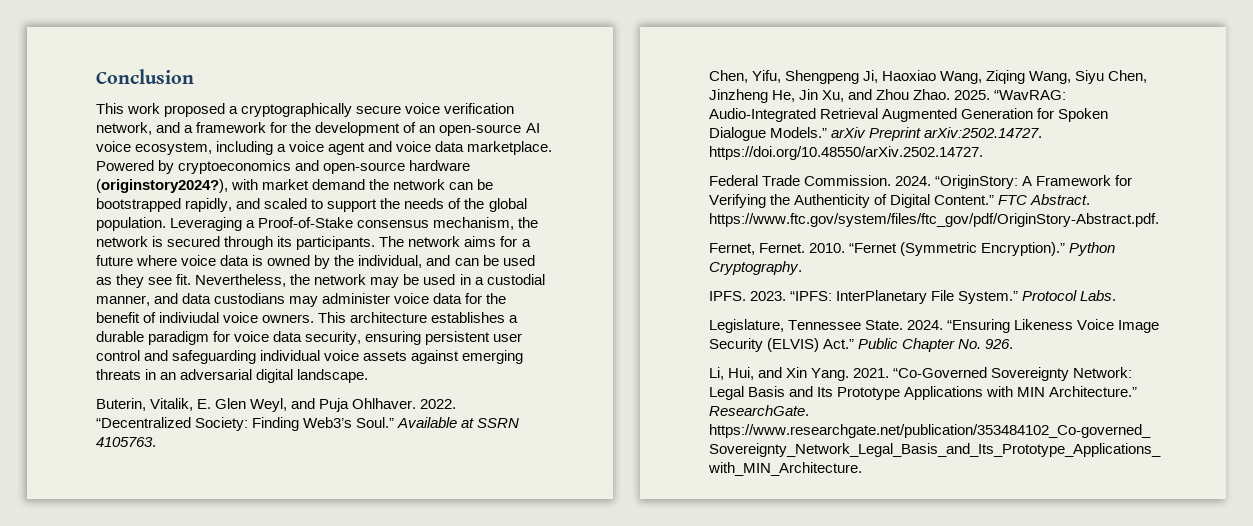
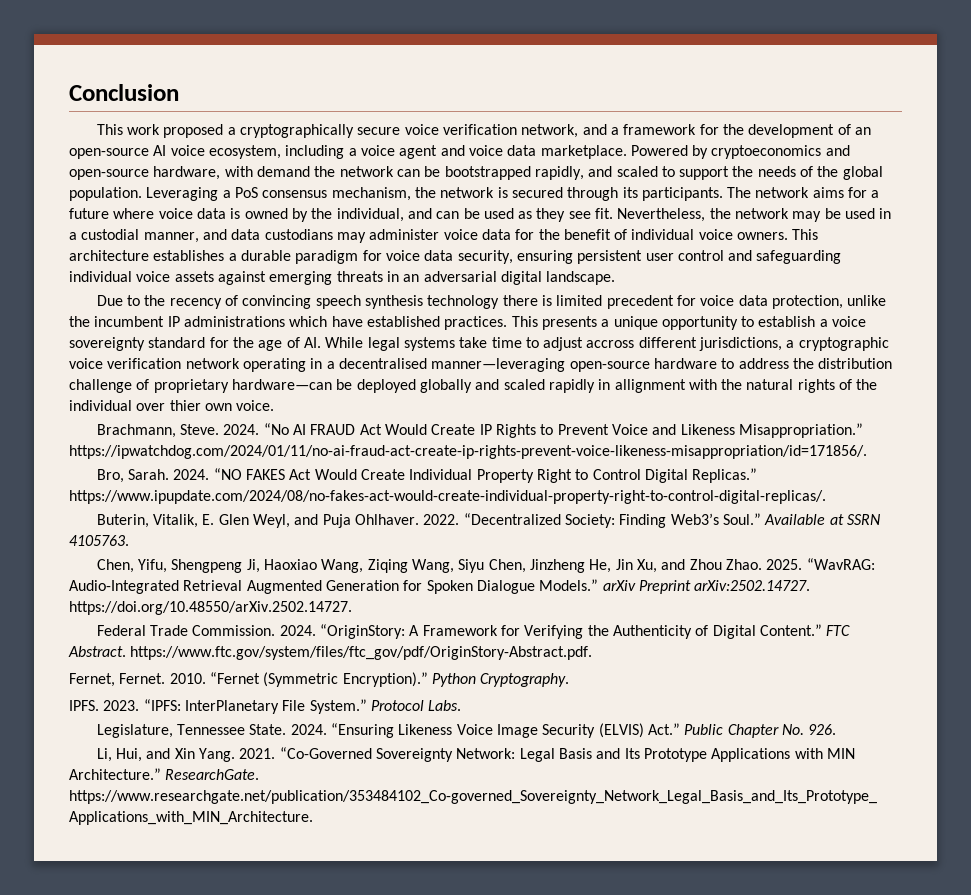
- Powered by cryptoeconomics and open-source hardware (originstory2024?), with market demand the network can be bootstrapped rapidly, and scaled to support the needs of the global population.
+ Powered by cryptoeconomics and open-source hardware, with demand the network can be bootstrapped rapidly, and scaled to support the needs of the global population.
- Leveraging a Proof-of-Stake consensus mechanism, the network is secured through its participants.
+ Leveraging a PoS consensus mechanism, the network is secured through its participants.
- Nevertheless, the network may be used in a custodial manner, and data custodians may administer voice data for the benefit of indiviudal voice owners.
+ Nevertheless, the network may be used in a custodial manner, and data custodians may administer voice data for the benefit of individual voice owners.
+ Due to the recency of convincing speech synthesis technology there is limited precedent for voice data protection, unlike the incumbent IP administrations which have established practices. This presents a unique opportunity to establish a voice sovereignty standard for the age of AI. While legal systems take time to adjust accross different jurisdictions, a cryptographic voice verification network operating in a decentralised manner—leveraging open-source hardware to address the distribution challenge of proprietary hardware—can be deployed globally and scaled rapidly in allignment with the natural rights of the individual over thier own voice.
+ Brachmann, Steve. 2024. “No AI FRAUD Act Would Create IP Rights to Prevent Voice and Likeness Misappropriation.” https://ipwatchdog.com/2024/01/11/no-ai-fraud-act-create-ip-rights-prevent-voice-likeness-misappropriation/id=171856/.
+ Bro, Sarah. 2024. “NO FAKES Act Would Create Individual Property Right to Control Digital Replicas.” https://www.ipupdate.com/2024/08/no-fakes-act-would-create-individual-property-right-to-control-digital-replicas/.

